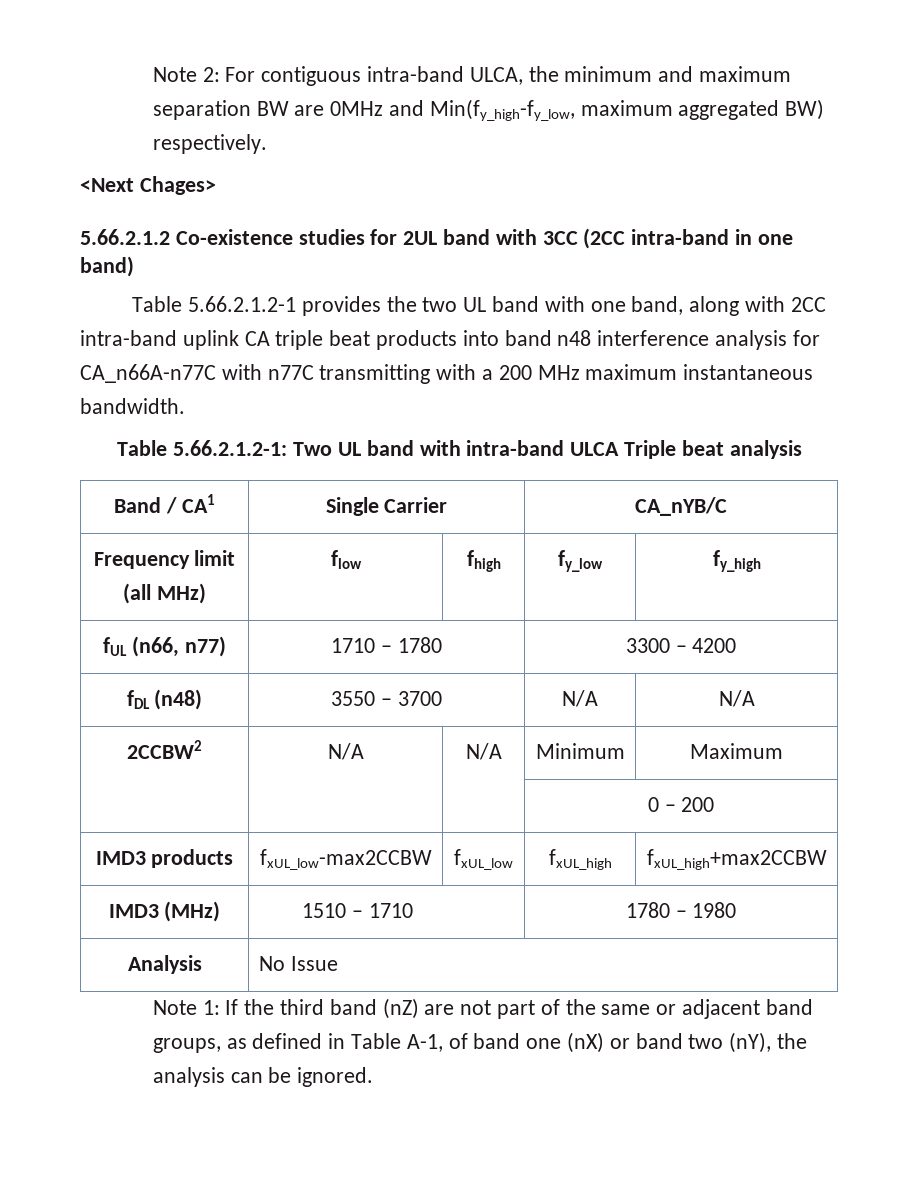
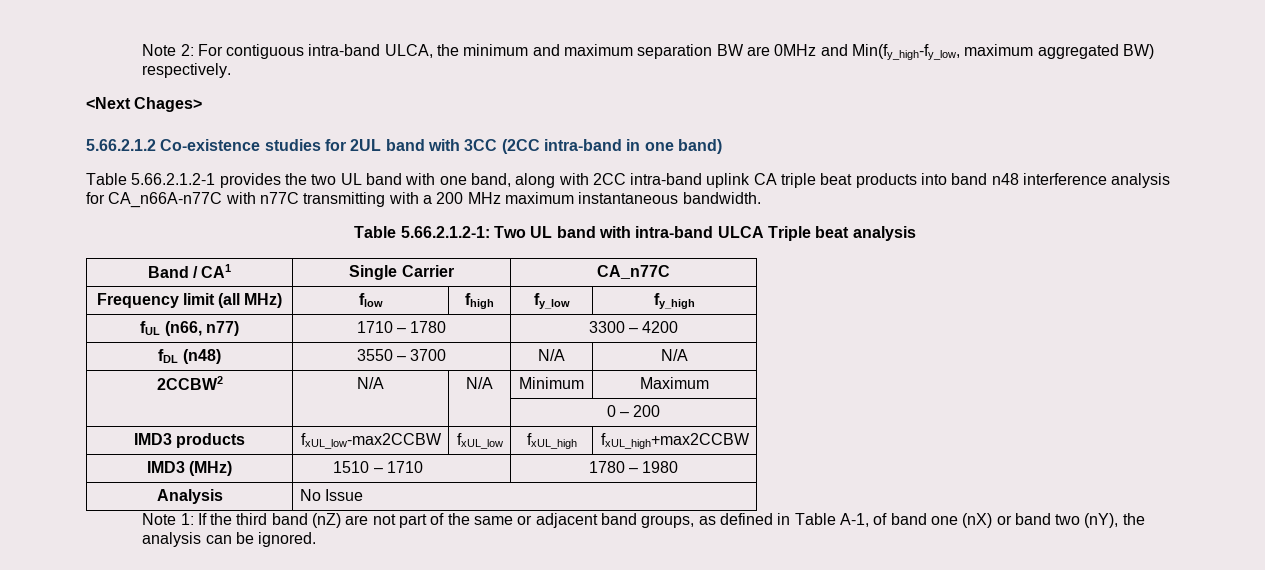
- Band / CA1 | Single Carrier | CA_nYB/C
+ Band / CA1 | Single Carrier | CA_n77C

